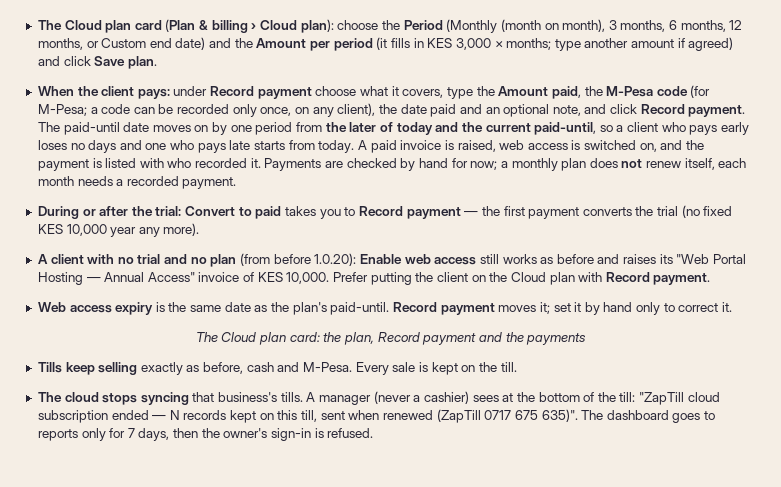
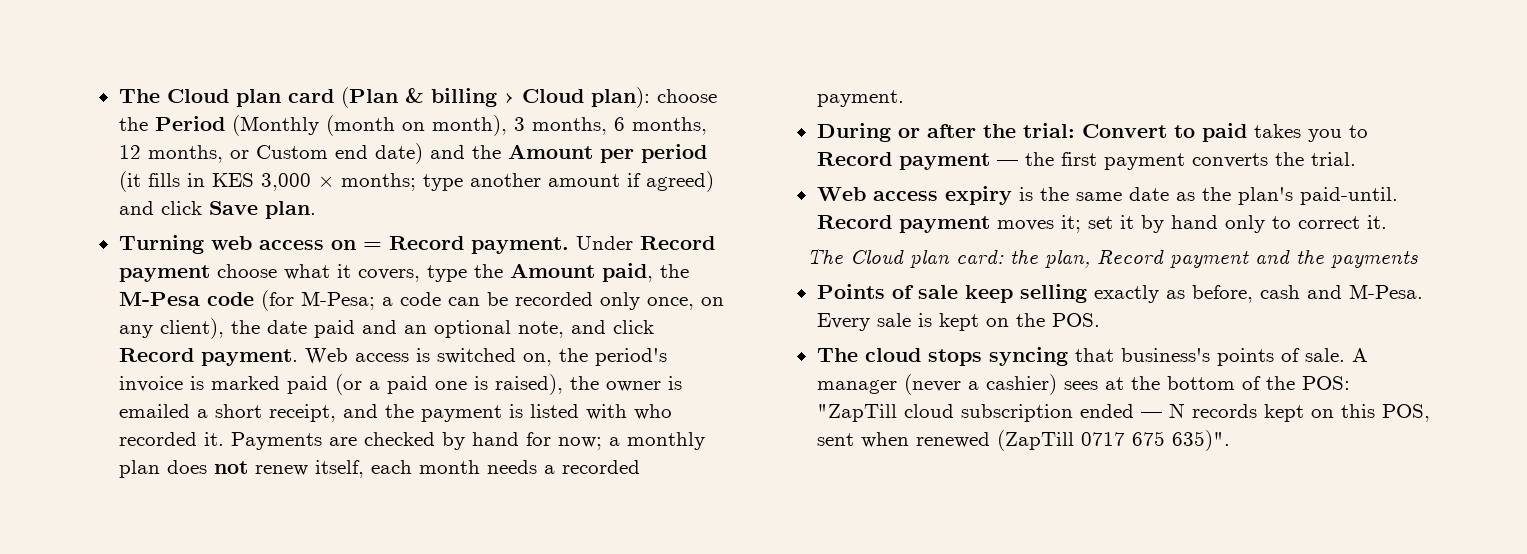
- When the client pays: under Record payment choose what it covers, type the Amount paid, the M-Pesa code (for M-Pesa; a code can be recorded only once, on any client), the date paid and an optional note, and click Record payment.
+ Turning web access on = Record payment. Under Record payment choose what it covers, type the Amount paid, the M-Pesa code (for M-Pesa; a code can be recorded only once, on any client), the date paid and an optional note, and click Record payment.
- The paid-until date moves on by one period from the later of today and the current paid-until, so a client who pays early loses no days and one who pays late starts from today. A paid invoice is raised, web access is switched on, and the payment is listed with who recorded it.
+ Web access is switched on, the period's invoice is marked paid (or a paid one is raised), the owner is emailed a short receipt, and the payment is listed with who recorded it.
- During or after the trial: Convert to paid takes you to Record payment — the first payment converts the trial (no fixed KES 10,000 year any more).
- A client with no trial and no plan (from before 1.0.20): Enable web access still works as before and raises its "Web Portal Hosting — Annual Access" invoice of KES 10,000. Prefer putting the client on the Cloud plan with Record payment.
+ During or after the trial: Convert to paid takes you to Record payment — the first payment converts the trial.
- Tills keep selling exactly as before, cash and M-Pesa.
+ Points of sale keep selling exactly as before, cash and M-Pesa.
- Every sale is kept on the till.
+ Every sale is kept on the POS.
- The cloud stops syncing that business's tills.
+ The cloud stops syncing that business's points of sale.
- A manager (never a cashier) sees at the bottom of the till: "ZapTill cloud subscription ended — N records kept on this till, sent when renewed (ZapTill 0717 675 635)". The dashboard goes to reports only for 7 days, then the owner's sign-in is refused.
+ A manager (never a cashier) sees at the bottom of the POS: "ZapTill cloud subscription ended — N records kept on this POS, sent when renewed (ZapTill 0717 675 635)".

